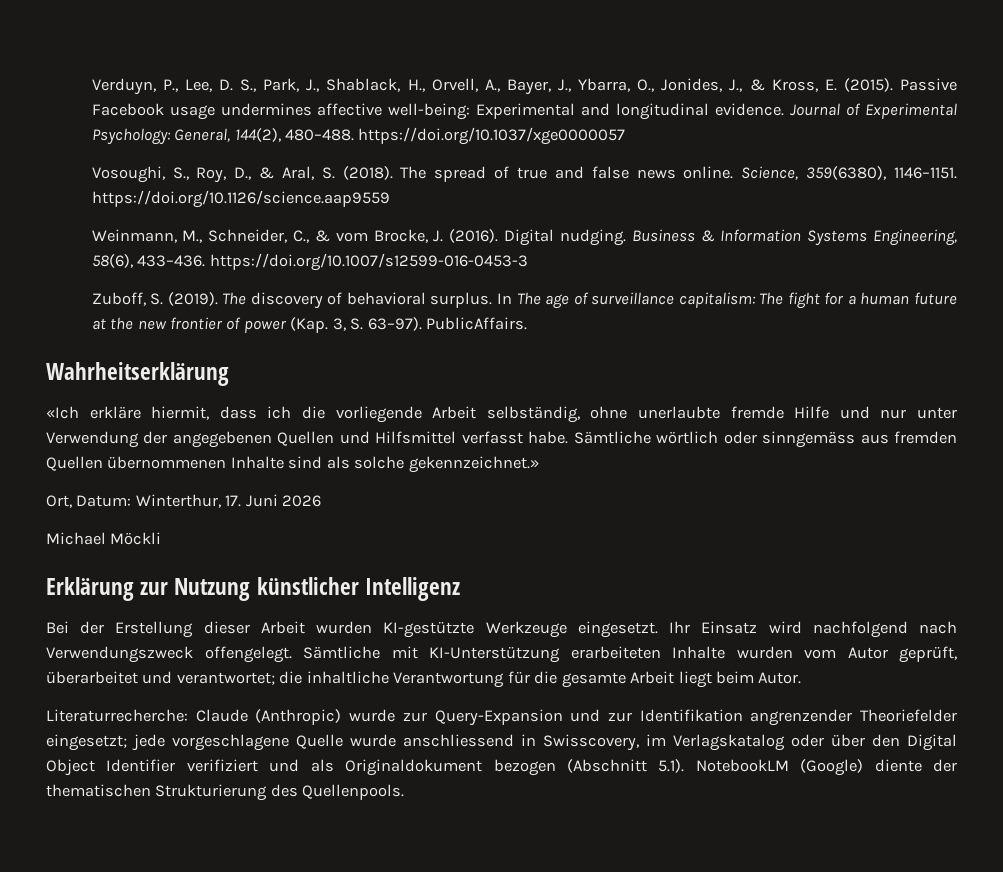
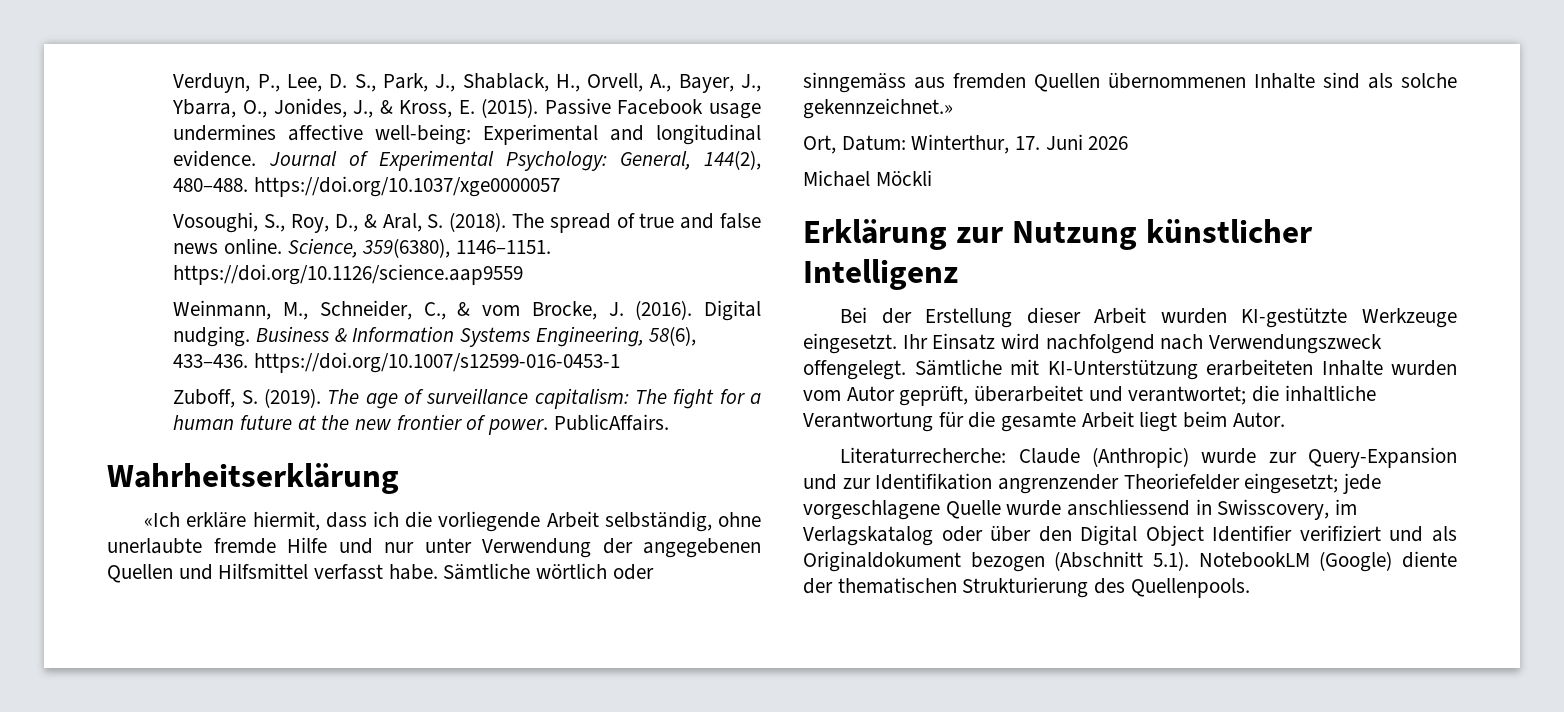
- Business & Information Systems Engineering, 58(6), 433–436. https://doi.org/10.1007/s12599-016-0453-3
+ Business & Information Systems Engineering, 58(6), 433–436. https://doi.org/10.1007/s12599-016-0453-1
- The discovery of behavioral surplus. In The age of surveillance capitalism: The fight for a human future at the new frontier of power (Kap. 3, S. 63–97).
+ The age of surveillance capitalism: The fight for a human future at the new frontier of power.

